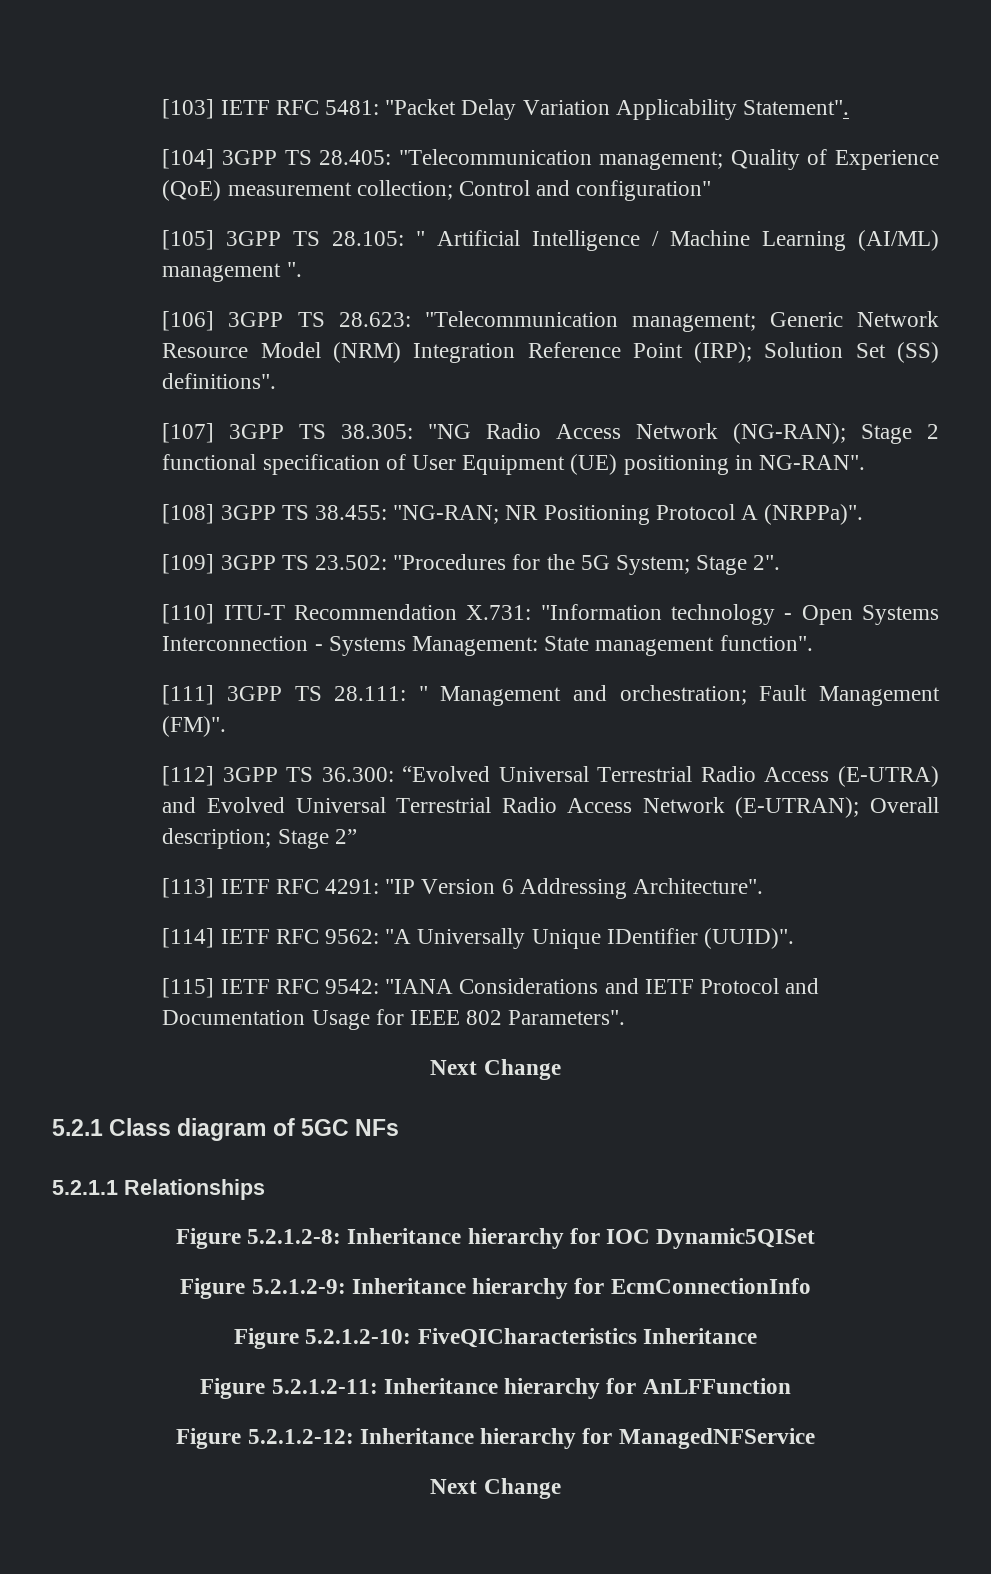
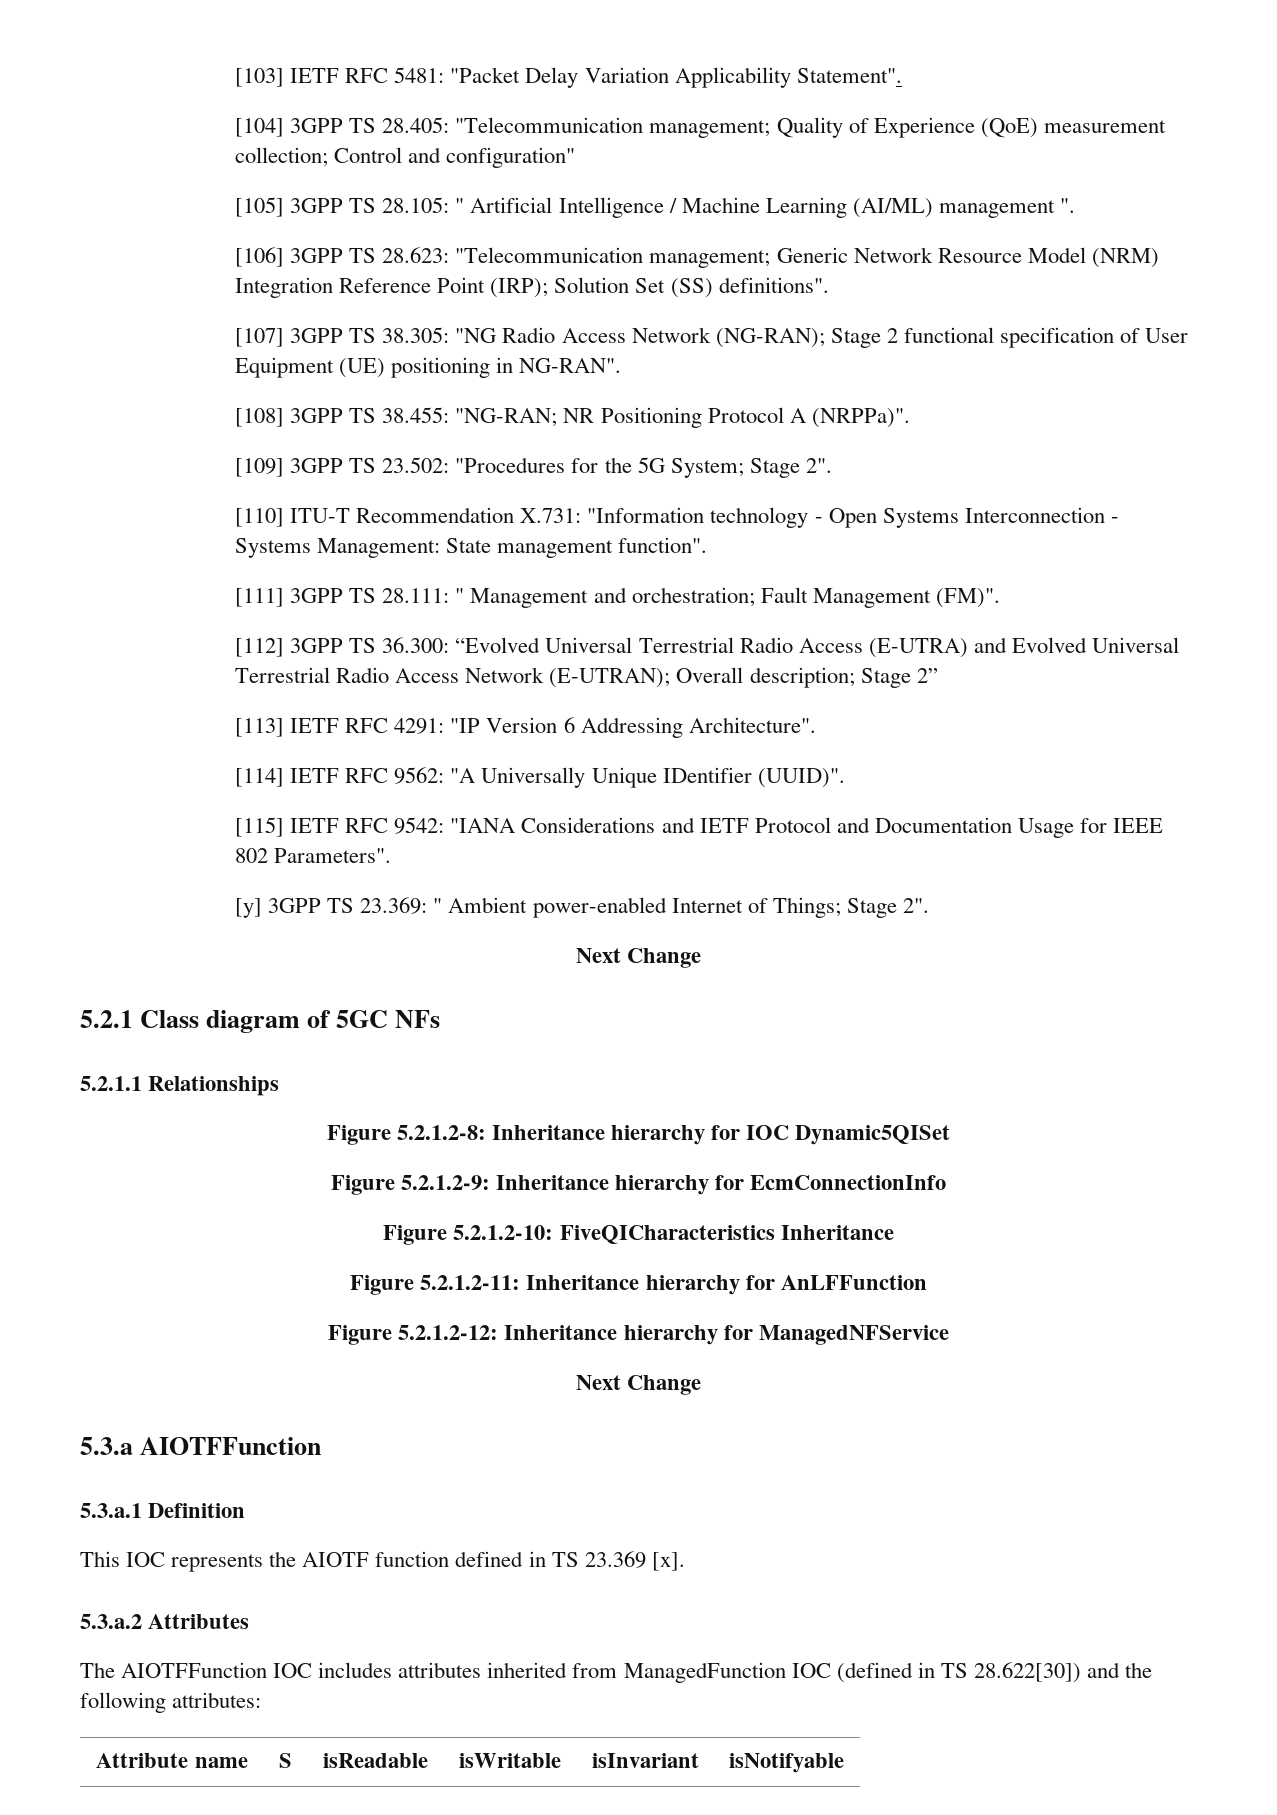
+ [y] 3GPP TS 23.369: " Ambient power-enabled Internet of Things; Stage 2".
+ 5.3.a AIOTFFunction
+ 5.3.a.1 Definition
+ This IOC represents the AIOTF function defined in TS 23.369 [x].
+ 5.3.a.2 Attributes
+ The AIOTFFunction IOC includes attributes inherited from ManagedFunction IOC (defined in TS 28.622[30]) and the following attributes:
+ Attribute name | S | isReadable | isWritable | isInvariant | isNotifyable

